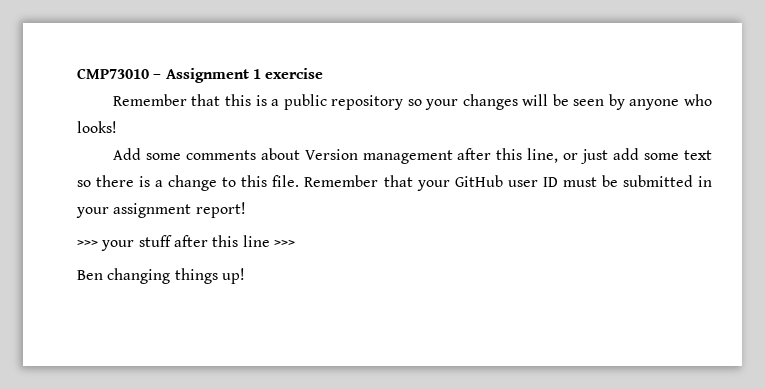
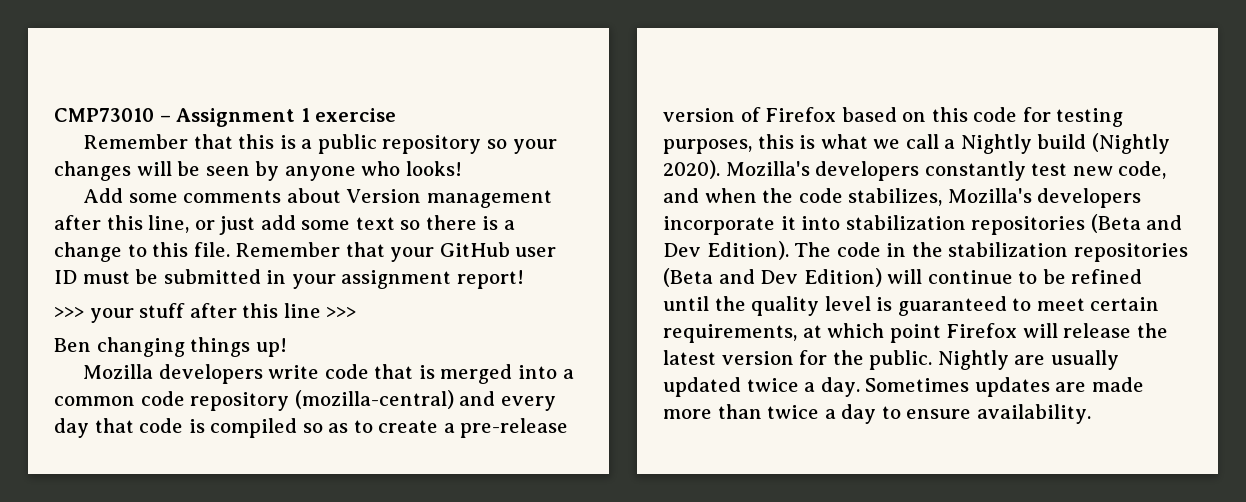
+ Mozilla developers write code that is merged into a common code repository (mozilla-central) and every day that code is compiled so as to create a pre-release version of Firefox based on this code for testing purposes, this is what we call a Nightly build (Nightly 2020). Mozilla's developers constantly test new code, and when the code stabilizes, Mozilla's developers incorporate it into stabilization repositories (Beta and Dev Edition). The code in the stabilization repositories (Beta and Dev Edition) will continue to be refined until the quality level is guaranteed to meet certain requirements, at which point Firefox will release the latest version for the public. Nightly are usually updated twice a day. Sometimes updates are made more than twice a day to ensure availability.

